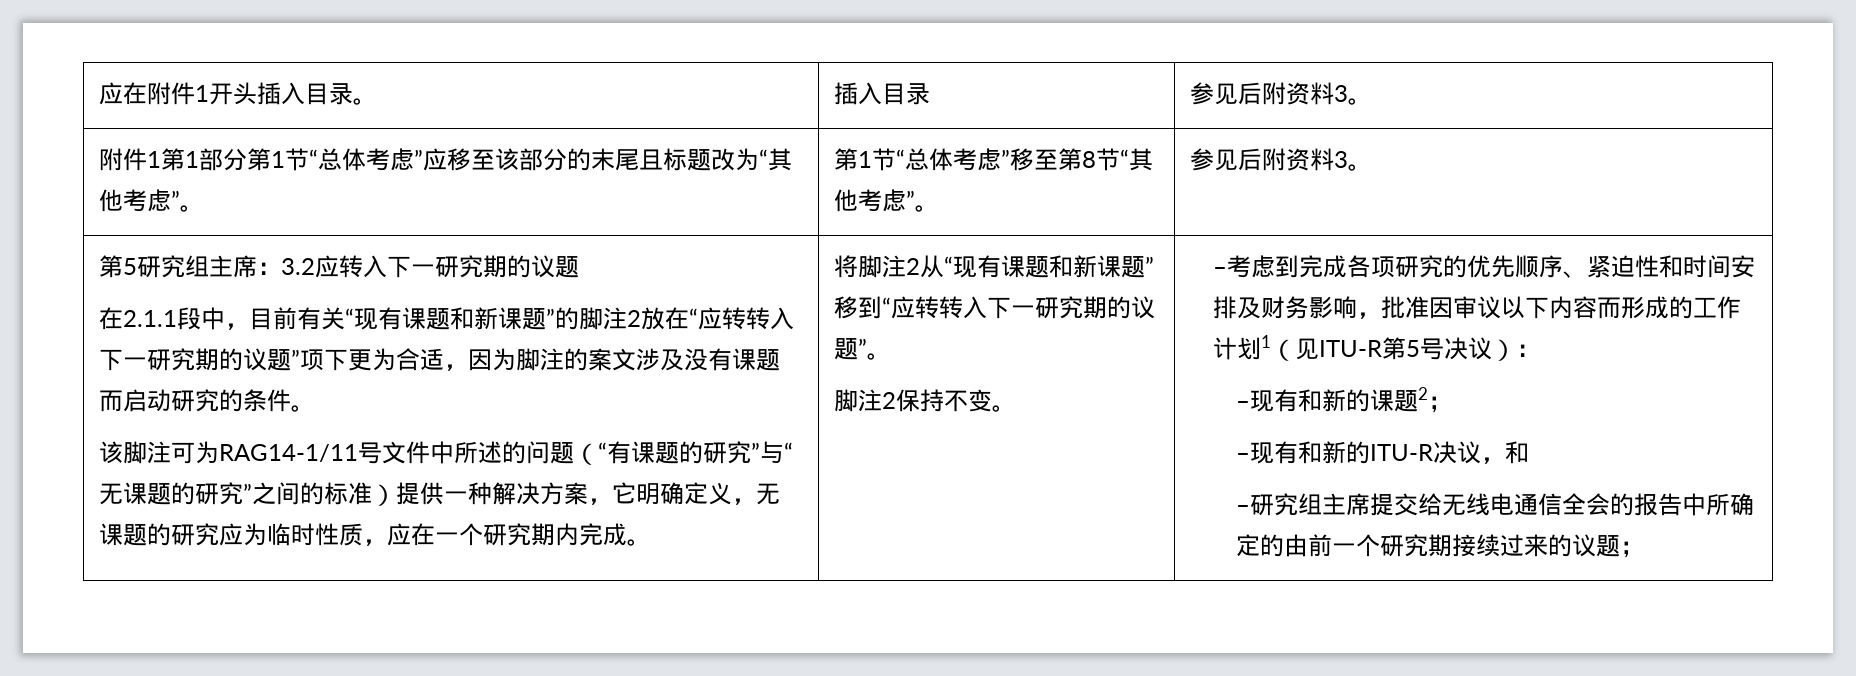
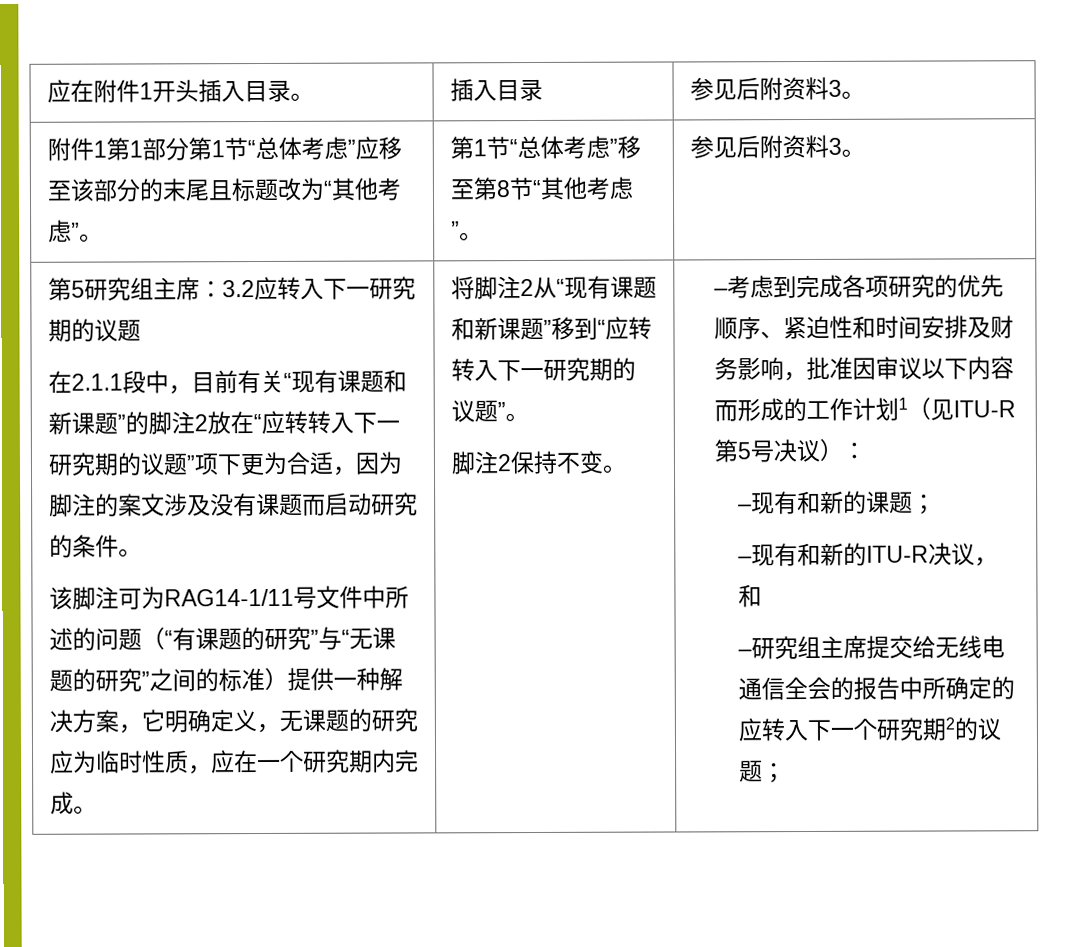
- –现有和新的课题2；
+ –现有和新的课题；
- –研究组主席提交给无线电通信全会的报告中所确定的由前一个研究期接续过来的议题；
+ –研究组主席提交给无线电通信全会的报告中所确定的应转入下一个研究期2的议题；

